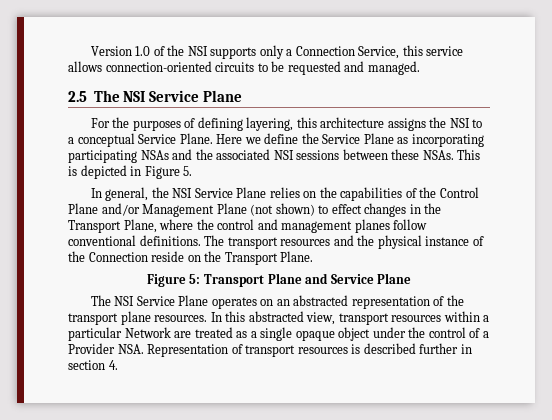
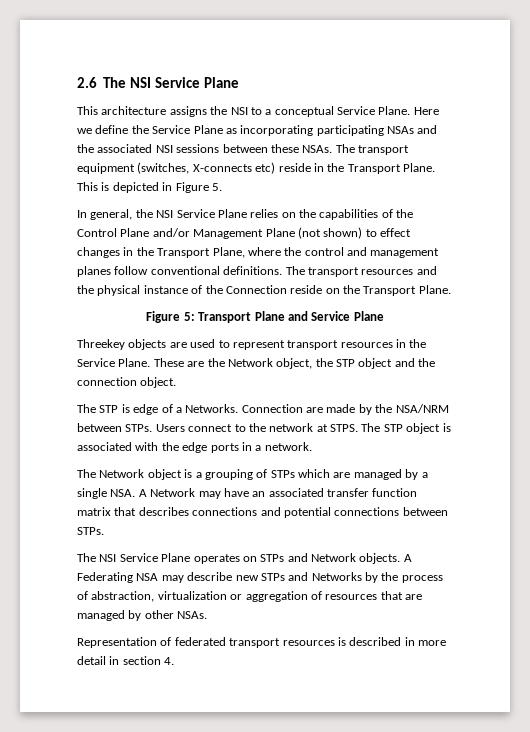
- Version 1.0 of the NSI supports only a Connection Service, this service allows connection-oriented circuits to be requested and managed.
- 2.5 The NSI Service Plane
- For the purposes of defining layering, this architecture assigns the NSI to a conceptual Service Plane.
+ 2.6 The NSI Service Plane
+ This architecture assigns the NSI to a conceptual Service Plane.
+ The transport equipment (switches, X-connects etc) reside in the Transport Plane.
+ Threekey objects are used to represent transport resources in the Service Plane. These are the Network object, the STP object and the connection object.
+ The STP is edge of a Networks. Connection are made by the NSA/NRM between STPs. Users connect to the network at STPS. The STP object is associated with the edge ports in a network.
+ The Network object is a grouping of STPs which are managed by a single NSA. A Network may have an associated transfer function matrix that describes connections and potential connections between STPs.
- The NSI Service Plane operates on an abstracted representation of the transport plane resources. In this abstracted view, transport resources within a particular Network are treated as a single opaque object under the control of a Provider NSA. Representation of transport resources is described further in section 4.
+ The NSI Service Plane operates on STPs and Network objects. A Federating NSA may describe new STPs and Networks by the process of abstraction, virtualization or aggregation of resources that are managed by other NSAs.
+ Representation of federated transport resources is described in more detail in section 4.

